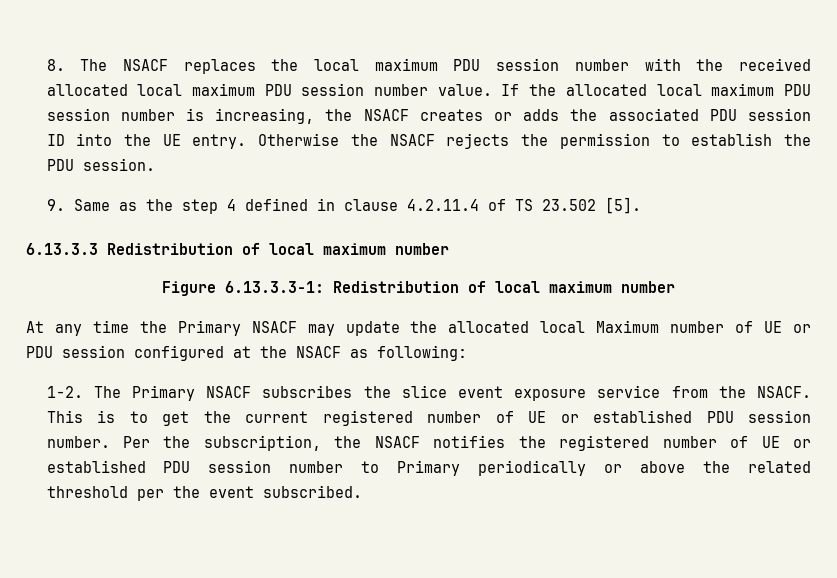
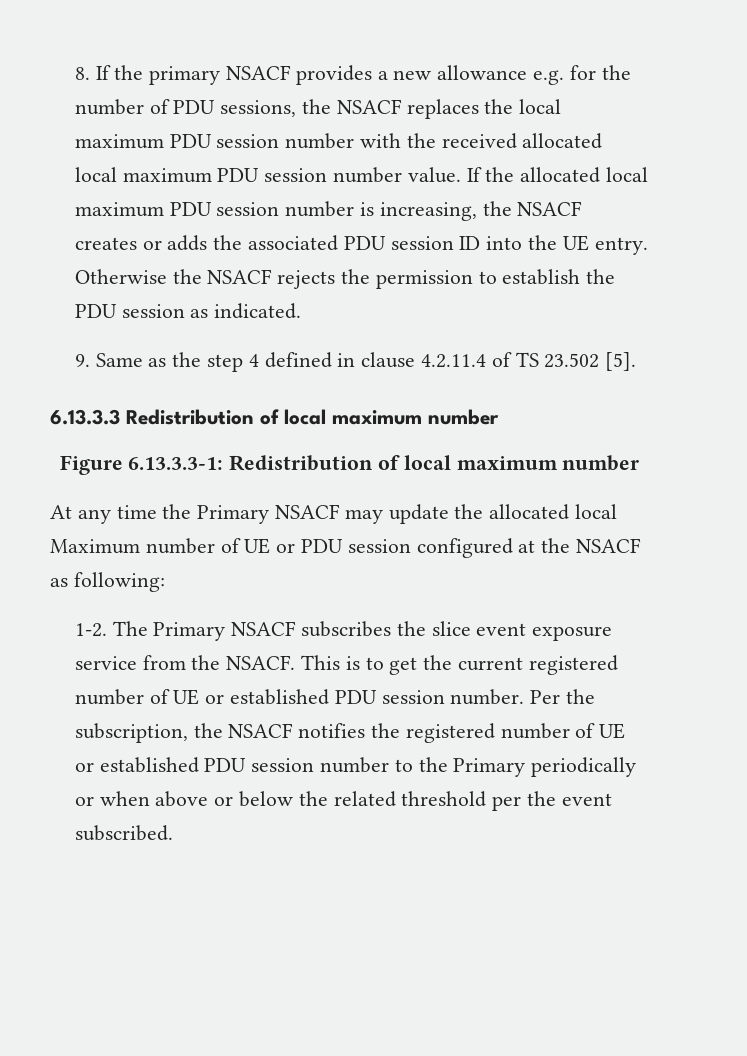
- 8. The NSACF replaces the local maximum PDU session number with the received allocated local maximum PDU session number value.
+ 8. If the primary NSACF provides a new allowance e.g. for the number of PDU sessions, the NSACF replaces the local maximum PDU session number with the received allocated local maximum PDU session number value.
- Otherwise the NSACF rejects the permission to establish the PDU session.
+ Otherwise the NSACF rejects the permission to establish the PDU session as indicated.
- Per the subscription, the NSACF notifies the registered number of UE or established PDU session number to Primary periodically or above the related threshold per the event subscribed.
+ Per the subscription, the NSACF notifies the registered number of UE or established PDU session number to the Primary periodically or when above or below the related threshold per the event subscribed.

